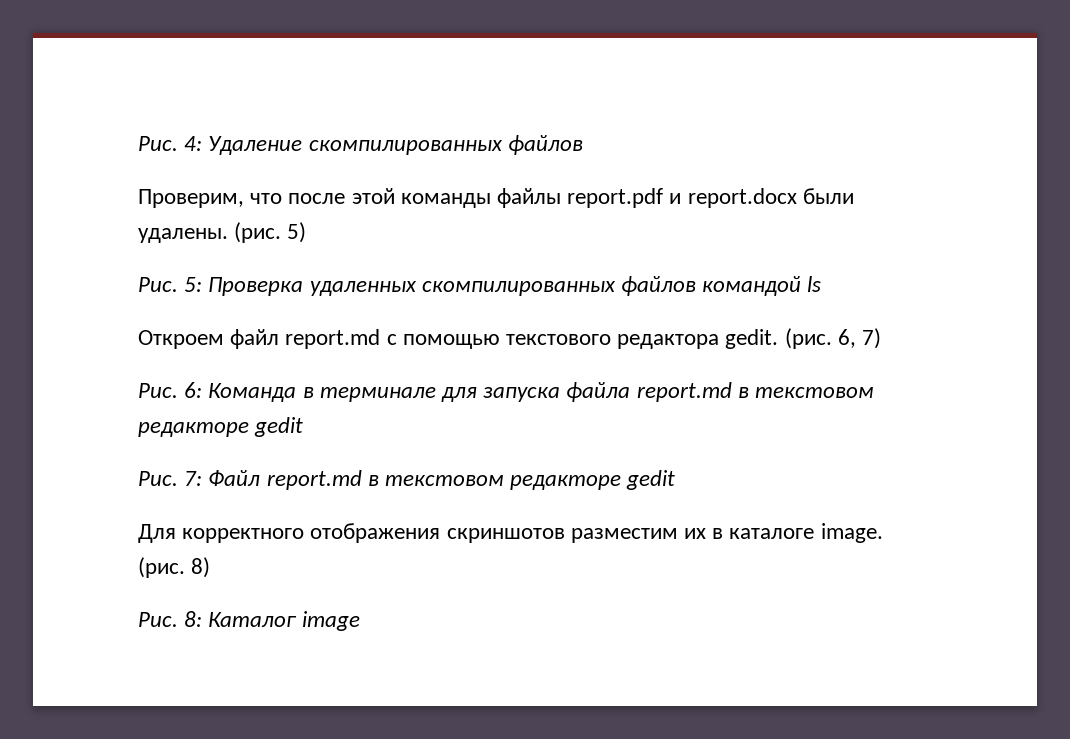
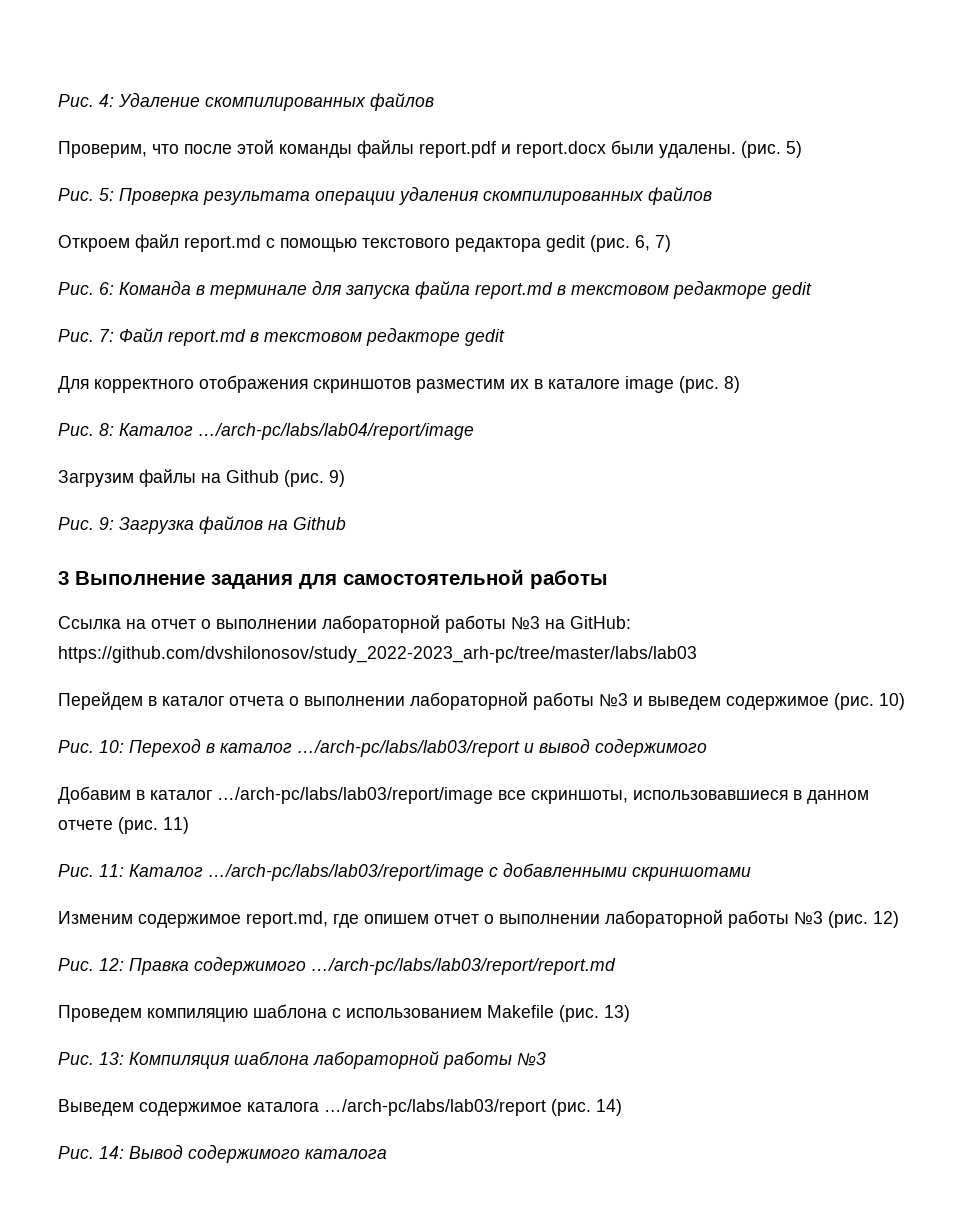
- Рис. 5: Проверка удаленных скомпилированных файлов командой ls
+ Рис. 5: Проверка результата операции удаления скомпилированных файлов
- Откроем файл report.md c помощью текстового редактора gedit. (рис.
+ Откроем файл report.md c помощью текстового редактора gedit (рис.
- Для корректного отображения скриншотов разместим их в каталоге image. (рис.
+ Для корректного отображения скриншотов разместим их в каталоге image (рис.
- Рис. 8: Каталог image
+ Рис. 8: Каталог …/arch-pc/labs/lab04/report/image
+ Загрузим файлы на Github (рис. 9)
+ Рис. 9: Загрузка файлов на Github
+ 3 Выполнение задания для самостоятельной работы
+ Ссылка на отчет о выполнении лабораторной работы №3 на GitHub: https://github.com/dvshilonosov/study_2022-2023_arh-pc/tree/master/labs/lab03
+ Перейдем в каталог отчета о выполнении лабораторной работы №3 и выведем содержимое (рис. 10)
+ Рис. 10: Переход в каталог …/arch-pc/labs/lab03/report и вывод содержимого
+ Добавим в каталог …/arch-pc/labs/lab03/report/image все скриншоты, использовавшиеся в данном отчете (рис. 11)
+ Рис. 11: Каталог …/arch-pc/labs/lab03/report/image с добавленными скриншотами
+ Изменим содержимое report.md, где опишем отчет о выполнении лабораторной работы №3 (рис. 12)
+ Рис. 12: Правка содержимого …/arch-pc/labs/lab03/report/report.md
+ Проведем компиляцию шаблона с использованием Makefile (рис. 13)
+ Рис. 13: Компиляция шаблона лабораторной работы №3
+ Выведем содержимое каталога …/arch-pc/labs/lab03/report (рис. 14)
+ Рис. 14: Вывод содержимого каталога

